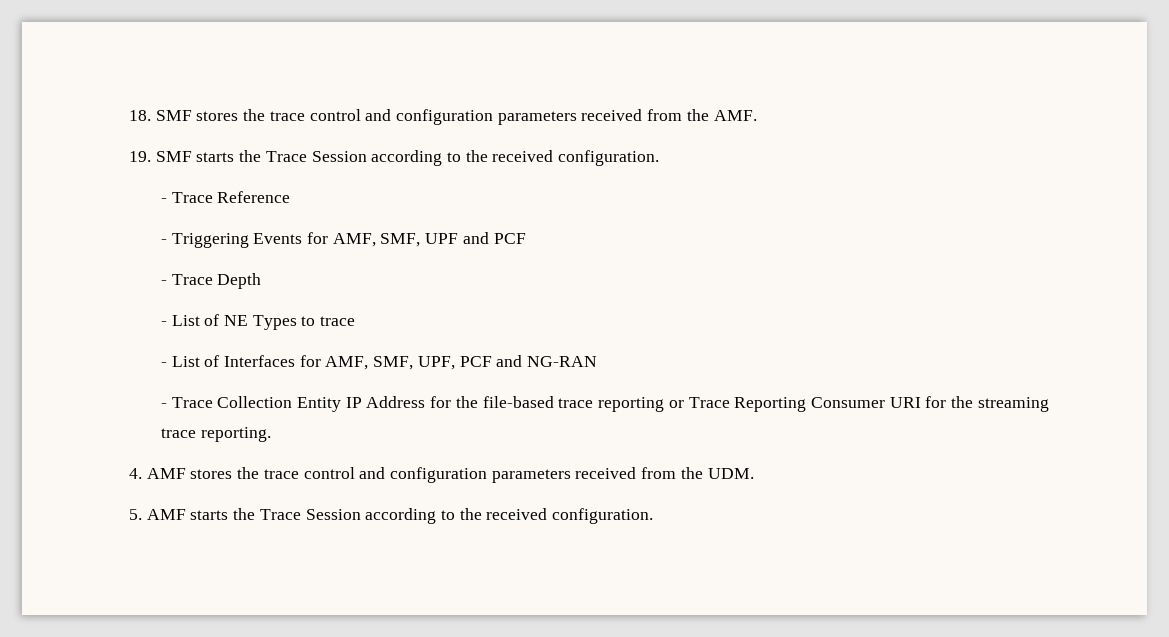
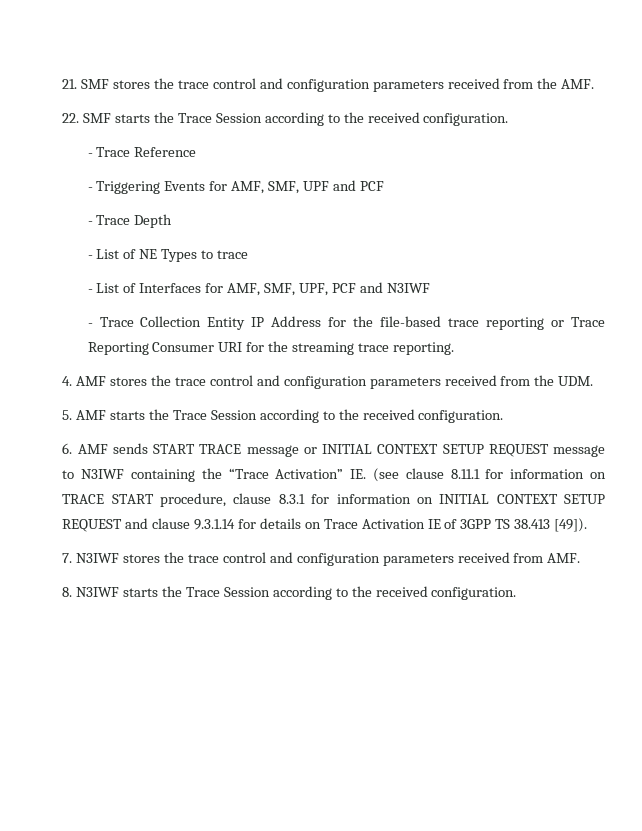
- 18. SMF stores the trace control and configuration parameters received from the AMF.
+ 21. SMF stores the trace control and configuration parameters received from the AMF.
- 19. SMF starts the Trace Session according to the received configuration.
+ 22. SMF starts the Trace Session according to the received configuration.
- - List of Interfaces for AMF, SMF, UPF, PCF and NG-RAN
+ - List of Interfaces for AMF, SMF, UPF, PCF and N3IWF
+ 6. AMF sends START TRACE message or INITIAL CONTEXT SETUP REQUEST message to N3IWF containing the “Trace Activation” IE. (see clause 8.11.1 for information on TRACE START procedure, clause 8.3.1 for information on INITIAL CONTEXT SETUP REQUEST and clause 9.3.1.14 for details on Trace Activation IE of 3GPP TS 38.413 [49]).
+ 7. N3IWF stores the trace control and configuration parameters received from AMF.
+ 8. N3IWF starts the Trace Session according to the received configuration.

